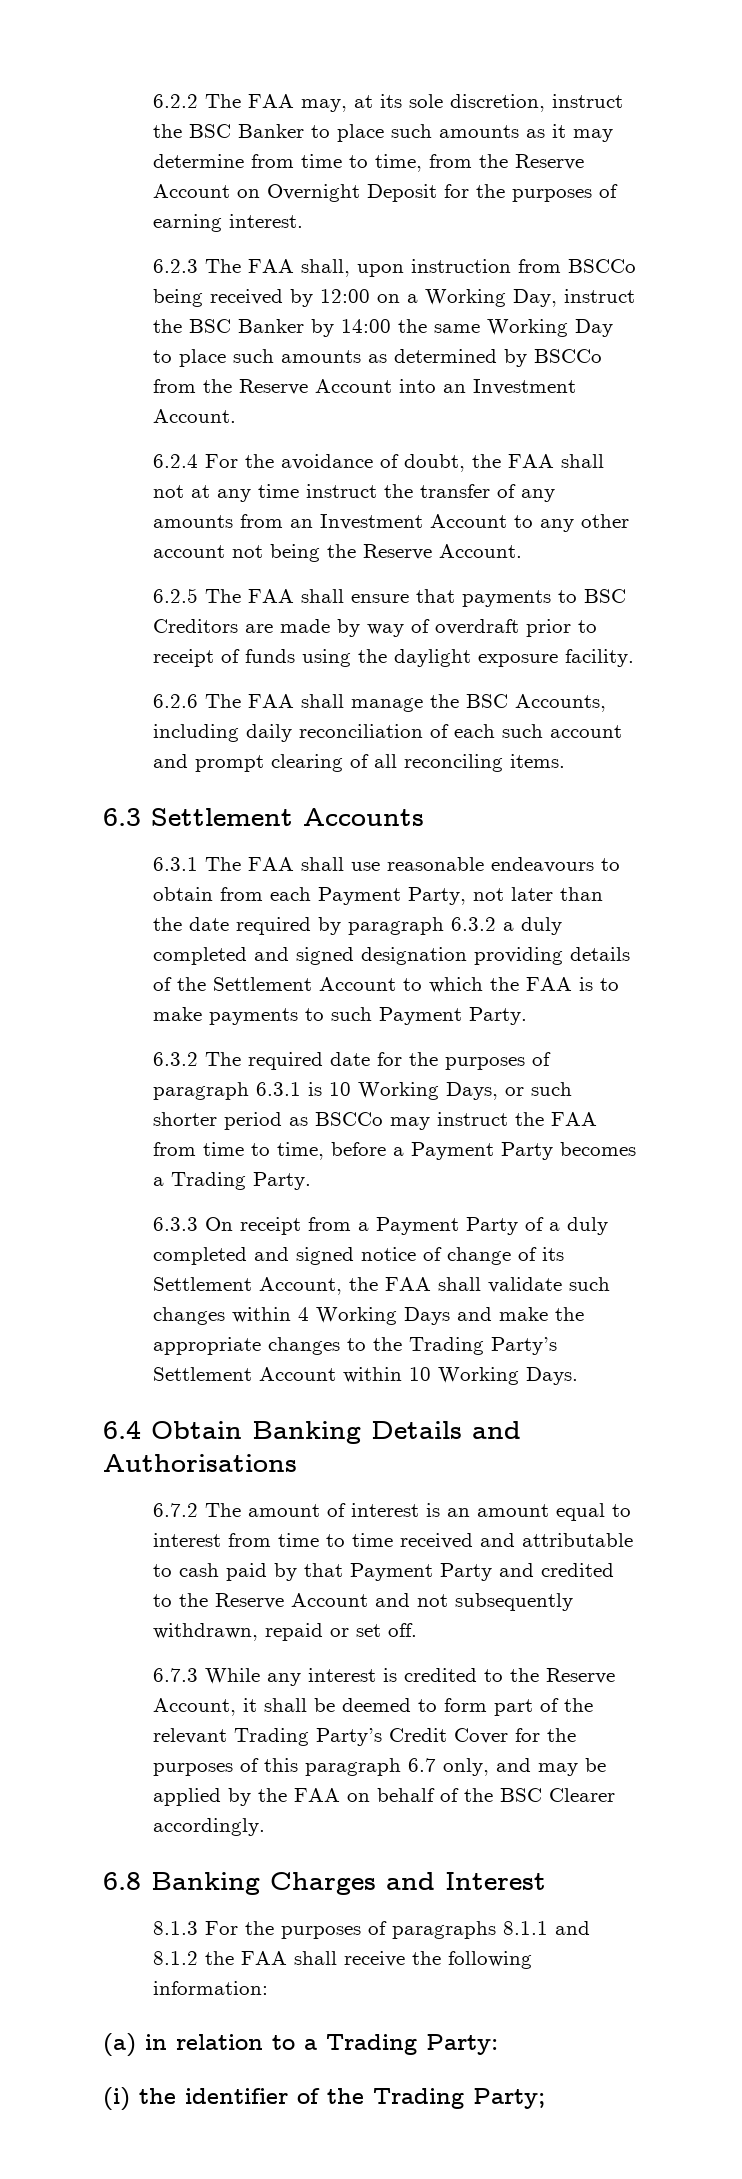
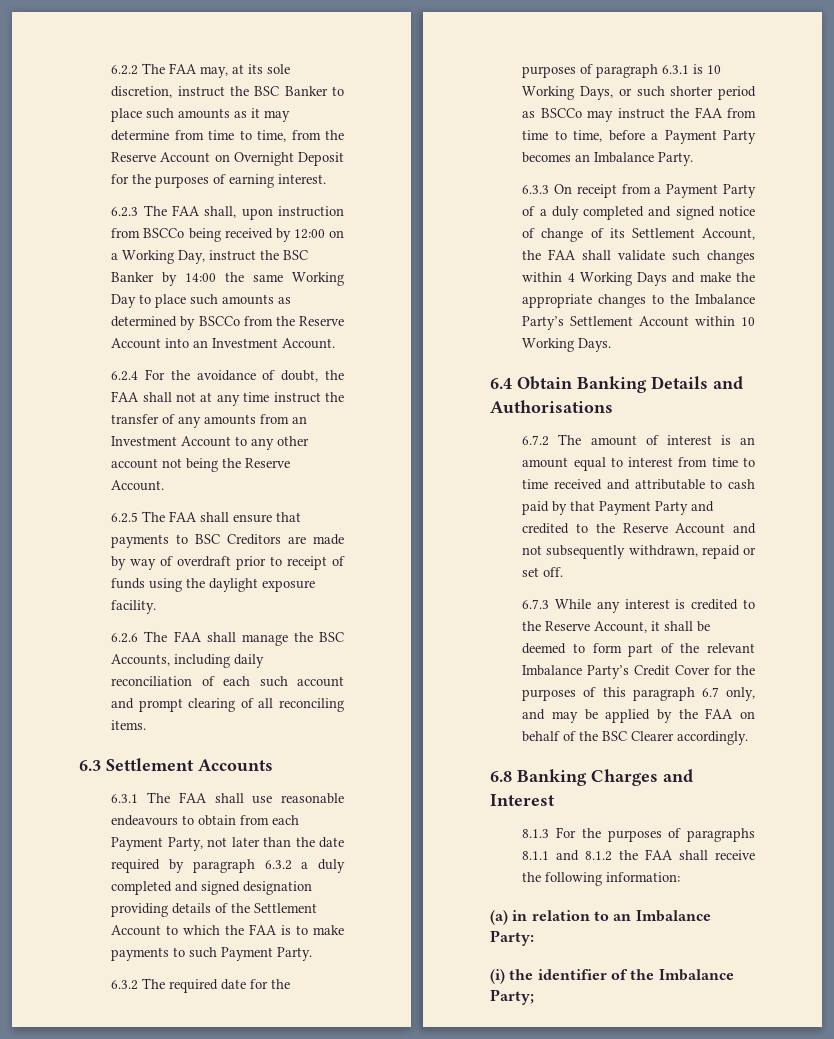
- 6.3.2 The required date for the purposes of paragraph 6.3.1 is 10 Working Days, or such shorter period as BSCCo may instruct the FAA from time to time, before a Payment Party becomes a Trading Party.
+ 6.3.2 The required date for the purposes of paragraph 6.3.1 is 10 Working Days, or such shorter period as BSCCo may instruct the FAA from time to time, before a Payment Party becomes an Imbalance Party.
- 6.3.3 On receipt from a Payment Party of a duly completed and signed notice of change of its Settlement Account, the FAA shall validate such changes within 4 Working Days and make the appropriate changes to the Trading Party’s Settlement Account within 10 Working Days.
+ 6.3.3 On receipt from a Payment Party of a duly completed and signed notice of change of its Settlement Account, the FAA shall validate such changes within 4 Working Days and make the appropriate changes to the Imbalance Party’s Settlement Account within 10 Working Days.
- 6.7.3 While any interest is credited to the Reserve Account, it shall be deemed to form part of the relevant Trading Party’s Credit Cover for the purposes of this paragraph 6.7 only, and may be applied by the FAA on behalf of the BSC Clearer accordingly.
+ 6.7.3 While any interest is credited to the Reserve Account, it shall be deemed to form part of the relevant Imbalance Party’s Credit Cover for the purposes of this paragraph 6.7 only, and may be applied by the FAA on behalf of the BSC Clearer accordingly.
- (a) in relation to a Trading Party:
+ (a) in relation to an Imbalance Party:
- (i) the identifier of the Trading Party;
+ (i) the identifier of the Imbalance Party;

